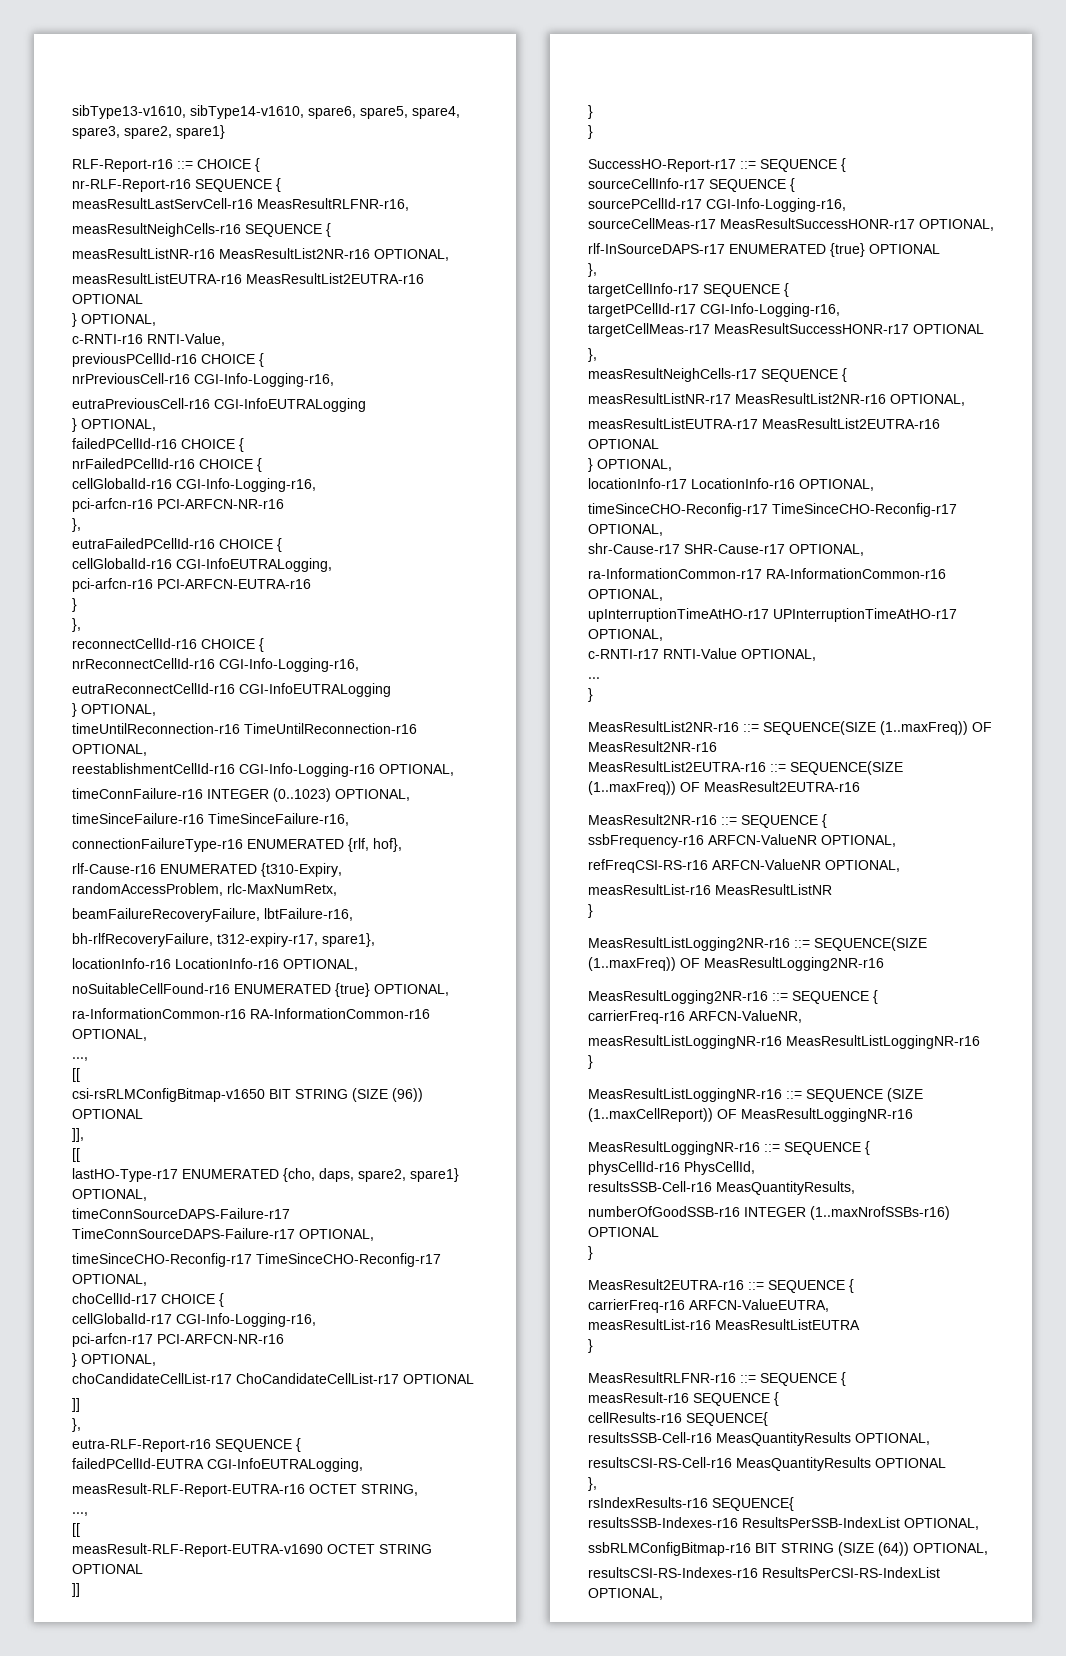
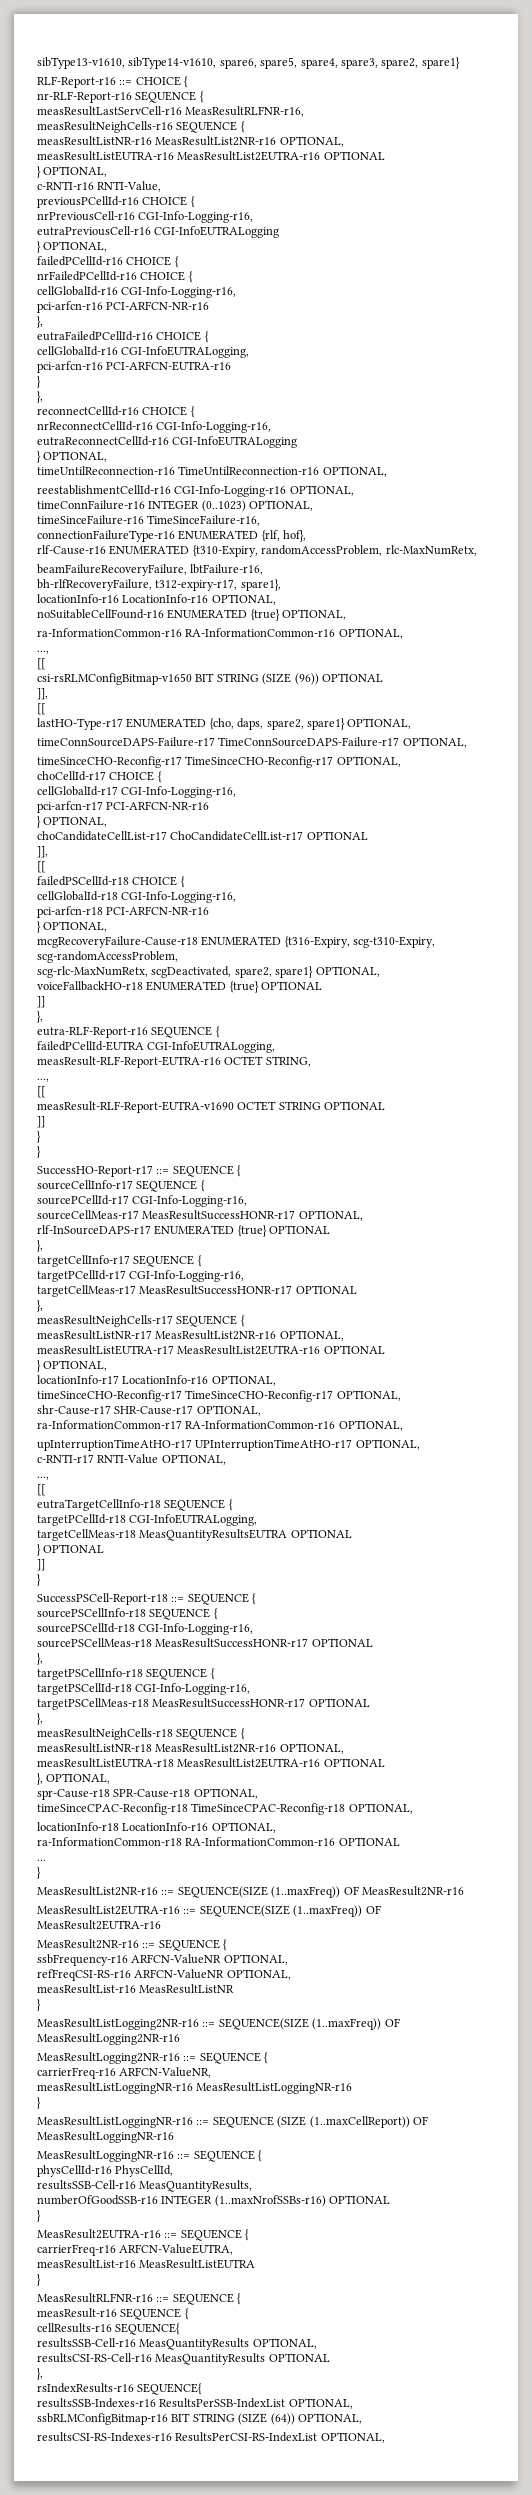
  choCandidateCellList-r17 ChoCandidateCellList-r17 OPTIONAL
+ ]],
+ [[
+ failedPSCellId-r18 CHOICE {
+ cellGlobalId-r18 CGI-Info-Logging-r16,
+ pci-arfcn-r18 PCI-ARFCN-NR-r16
+ } OPTIONAL,
+ mcgRecoveryFailure-Cause-r18 ENUMERATED {t316-Expiry, scg-t310-Expiry, scg-randomAccessProblem,
+ scg-rlc-MaxNumRetx, scgDeactivated, spare2, spare1} OPTIONAL,
+ voiceFallbackHO-r18 ENUMERATED {true} OPTIONAL
  c-RNTI-r17 RNTI-Value OPTIONAL,
+ ...,
+ [[
+ eutraTargetCellInfo-r18 SEQUENCE {
+ targetPCellId-r18 CGI-InfoEUTRALogging,
+ targetCellMeas-r18 MeasQuantityResultsEUTRA OPTIONAL
+ } OPTIONAL
+ ]]
+ }
+ SuccessPSCell-Report-r18 ::= SEQUENCE {
+ sourcePSCellInfo-r18 SEQUENCE {
+ sourcePSCellId-r18 CGI-Info-Logging-r16,
+ sourcePSCellMeas-r18 MeasResultSuccessHONR-r17 OPTIONAL
+ },
+ targetPSCellInfo-r18 SEQUENCE {
+ targetPSCellId-r18 CGI-Info-Logging-r16,
+ targetPSCellMeas-r18 MeasResultSuccessHONR-r17 OPTIONAL
+ },
+ measResultNeighCells-r18 SEQUENCE {
+ measResultListNR-r18 MeasResultList2NR-r16 OPTIONAL,
+ measResultListEUTRA-r18 MeasResultList2EUTRA-r16 OPTIONAL
+ }, OPTIONAL,
+ spr-Cause-r18 SPR-Cause-r18 OPTIONAL,
+ timeSinceCPAC-Reconfig-r18 TimeSinceCPAC-Reconfig-r18 OPTIONAL,
+ locationInfo-r18 LocationInfo-r16 OPTIONAL,
+ ra-InformationCommon-r18 RA-InformationCommon-r16 OPTIONAL

